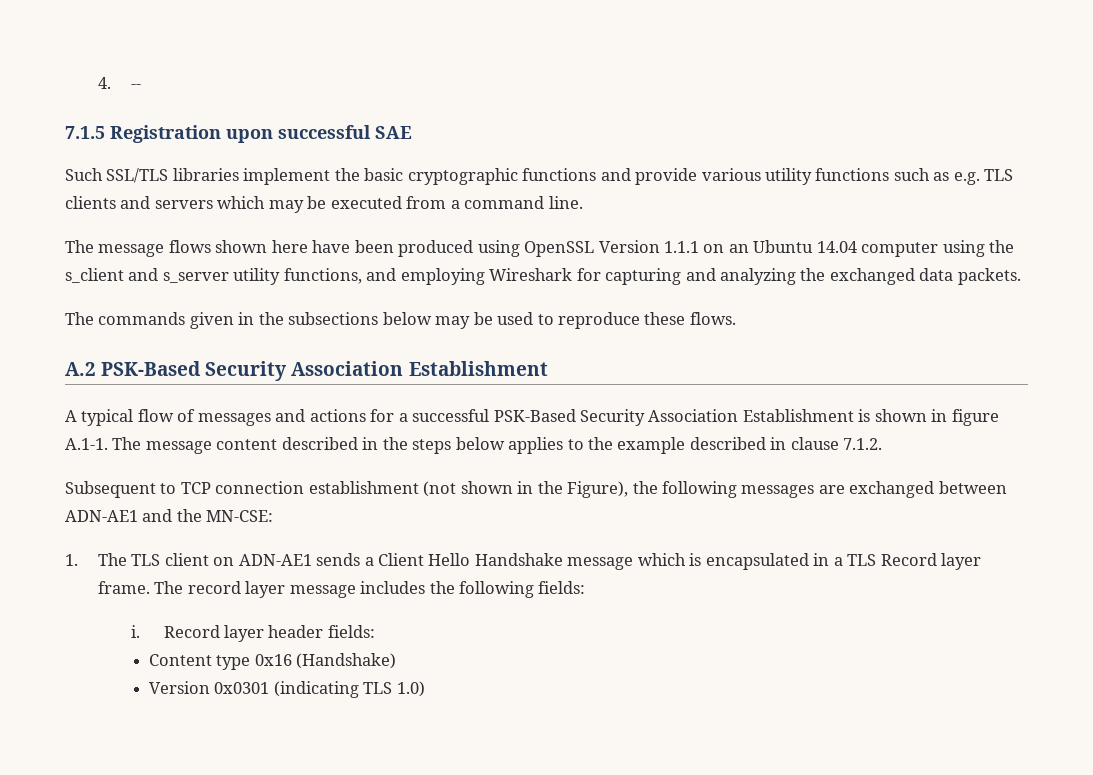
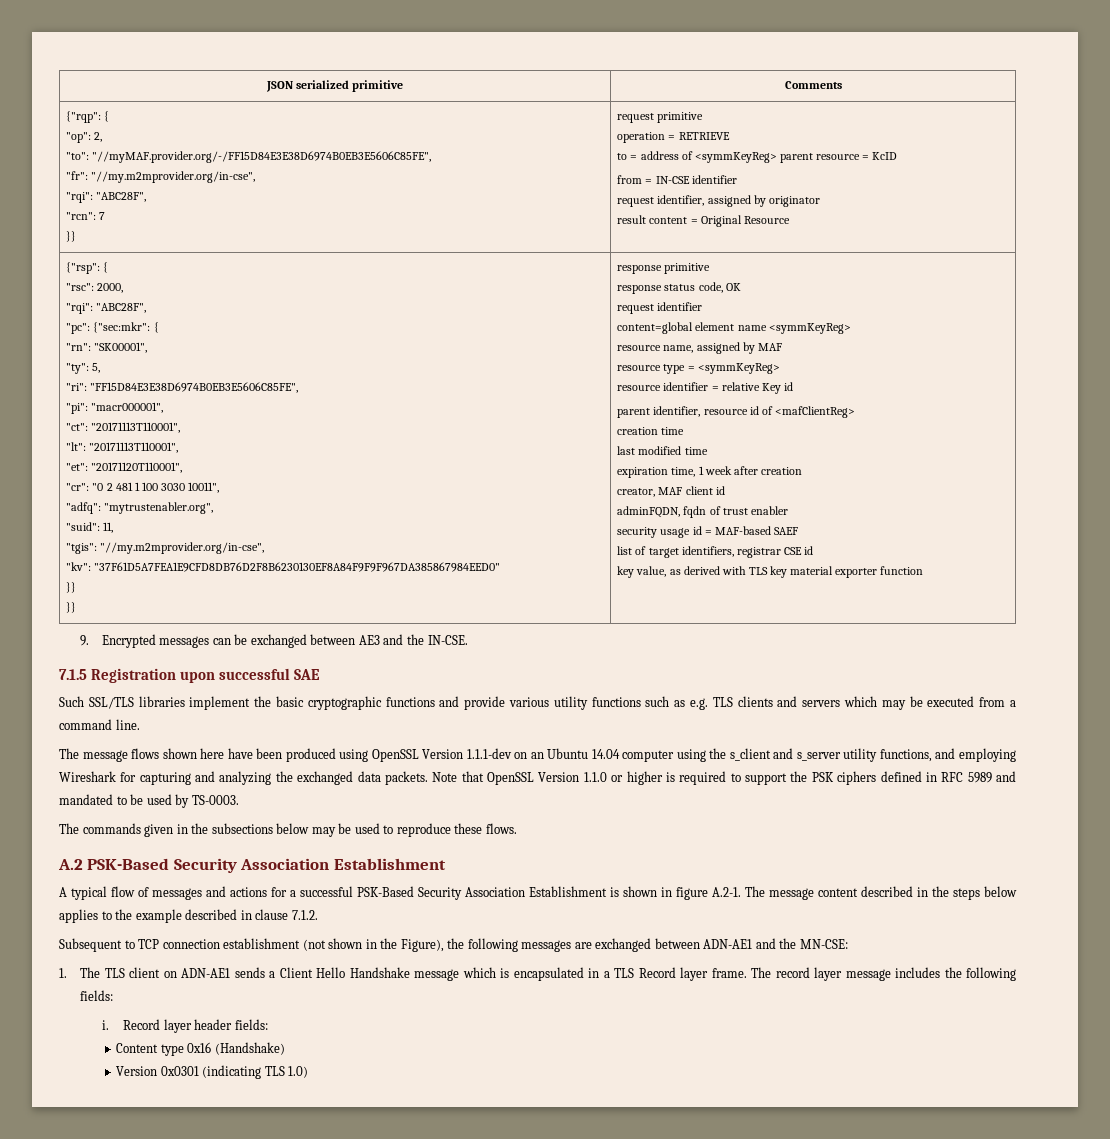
- 4. --
+ JSON serialized primitive | Comments
+ {"rqp": {
+ "op": 2,
+ "to": "//myMAF.provider.org/-/FF15D84E3E38D6974B0EB3E5606C85FE",
+ "fr": "//my.m2mprovider.org/in-cse",
+ "rqi": "ABC28F",
+ "rcn": 7
+ }} | request primitive
+ operation = RETRIEVE
+ to = address of <symmKeyReg> parent resource = KcID
+ from = IN-CSE identifier
+ request identifier, assigned by originator
+ result content = Original Resource
+ {"rsp": {
+ "rsc": 2000,
+ "rqi": "ABC28F",
+ "pc": {"sec:mkr": {
+ "rn": "SK00001",
+ "ty": 5,
+ "ri": "FF15D84E3E38D6974B0EB3E5606C85FE",
+ "pi": "macr000001",
+ "ct": "20171113T110001",
+ "lt": "20171113T110001",
+ "et": "20171120T110001",
+ "cr": "0 2 481 1 100 3030 10011",
+ "adfq": "mytrustenabler.org",
+ "suid": 11,
+ "tgis": "//my.m2mprovider.org/in-cse",
+ "kv": "37F61D5A7FEA1E9CFD8DB76D2F8B6230130EF8A84F9F9F967DA385867984EED0"
+ }}
+ }} | response primitive
+ response status code, OK
+ request identifier
+ content=global element name <symmKeyReg>
+ resource name, assigned by MAF
+ resource type = <symmKeyReg>
+ resource identifier = relative Key id
+ parent identifier, resource id of <mafClientReg>
+ creation time
+ last modified time
+ expiration time, 1 week after creation
+ creator, MAF client id
+ adminFQDN, fqdn of trust enabler
+ security usage id = MAF-based SAEF
+ list of target identifiers, registrar CSE id
+ key value, as derived with TLS key material exporter function
+ 9. Encrypted messages can be exchanged between AE3 and the IN-CSE.
- The message flows shown here have been produced using OpenSSL Version 1.1.1 on an Ubuntu 14.04 computer using the s_client and s_server utility functions, and employing Wireshark for capturing and analyzing the exchanged data packets.
+ The message flows shown here have been produced using OpenSSL Version 1.1.1-dev on an Ubuntu 14.04 computer using the s_client and s_server utility functions, and employing Wireshark for capturing and analyzing the exchanged data packets. Note that OpenSSL Version 1.1.0 or higher is required to support the PSK ciphers defined in RFC 5989 and mandated to be used by TS-0003.
- A typical flow of messages and actions for a successful PSK-Based Security Association Establishment is shown in figure A.1-1. The message content described in the steps below applies to the example described in clause 7.1.2.
+ A typical flow of messages and actions for a successful PSK-Based Security Association Establishment is shown in figure A.2-1. The message content described in the steps below applies to the example described in clause 7.1.2.

